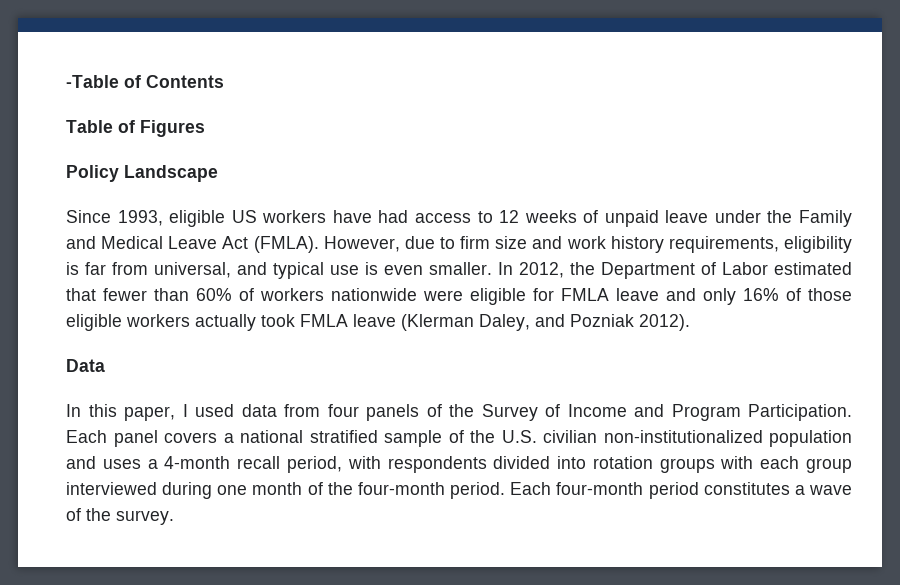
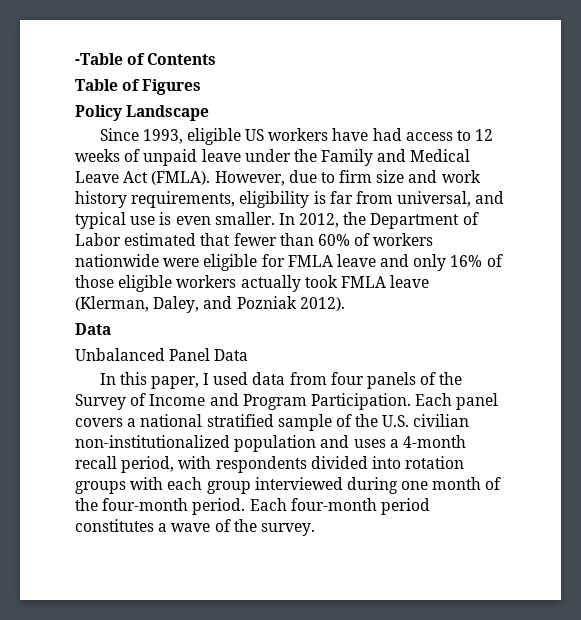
- In 2012, the Department of Labor estimated that fewer than 60% of workers nationwide were eligible for FMLA leave and only 16% of those eligible workers actually took FMLA leave (Klerman Daley, and Pozniak 2012).
+ In 2012, the Department of Labor estimated that fewer than 60% of workers nationwide were eligible for FMLA leave and only 16% of those eligible workers actually took FMLA leave (Klerman, Daley, and Pozniak 2012).
+ Unbalanced Panel Data

